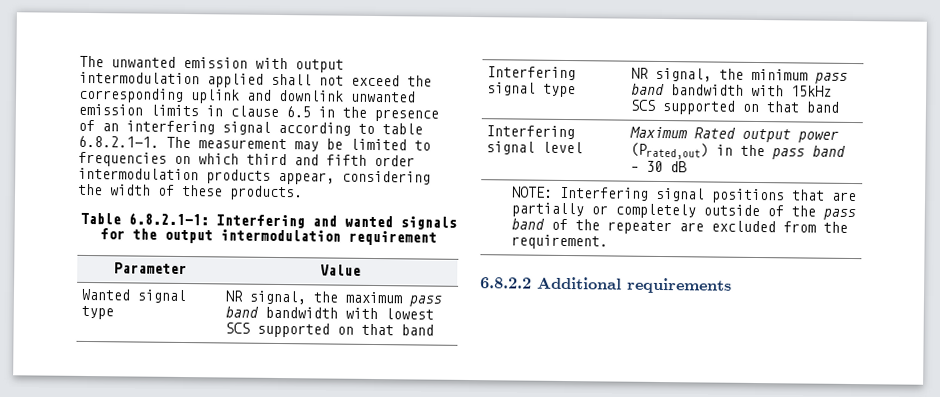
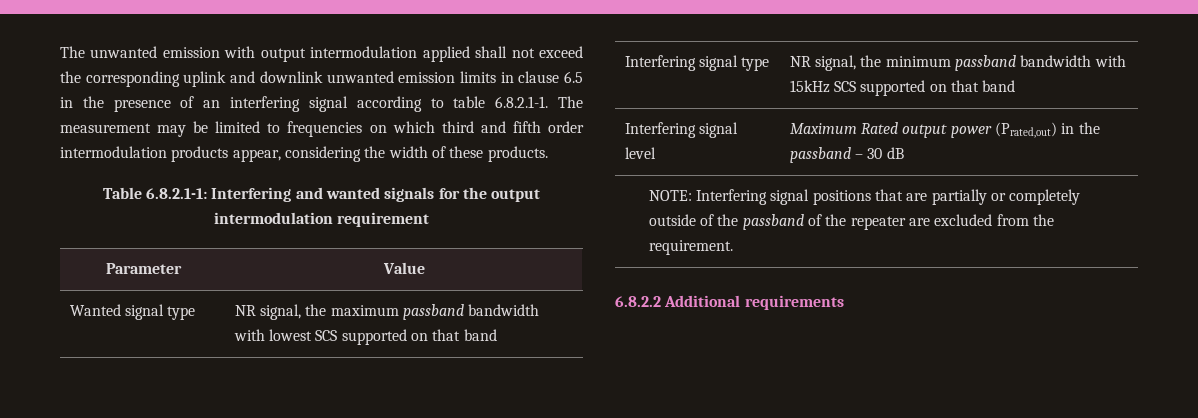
- Wanted signal type | NR signal, the maximum pass band bandwidth with lowest SCS supported on that band
+ Wanted signal type | NR signal, the maximum passband bandwidth with lowest SCS supported on that band
- Interfering signal type | NR signal, the minimum pass band bandwidth with 15kHz SCS supported on that band
+ Interfering signal type | NR signal, the minimum passband bandwidth with 15kHz SCS supported on that band
- Interfering signal level | Maximum Rated output power (Prated,out) in the pass band – 30 dB
+ Interfering signal level | Maximum Rated output power (Prated,out) in the passband – 30 dB
- NOTE: Interfering signal positions that are partially or completely outside of the pass band of the repeater are excluded from the requirement.
+ NOTE: Interfering signal positions that are partially or completely outside of the passband of the repeater are excluded from the requirement.

